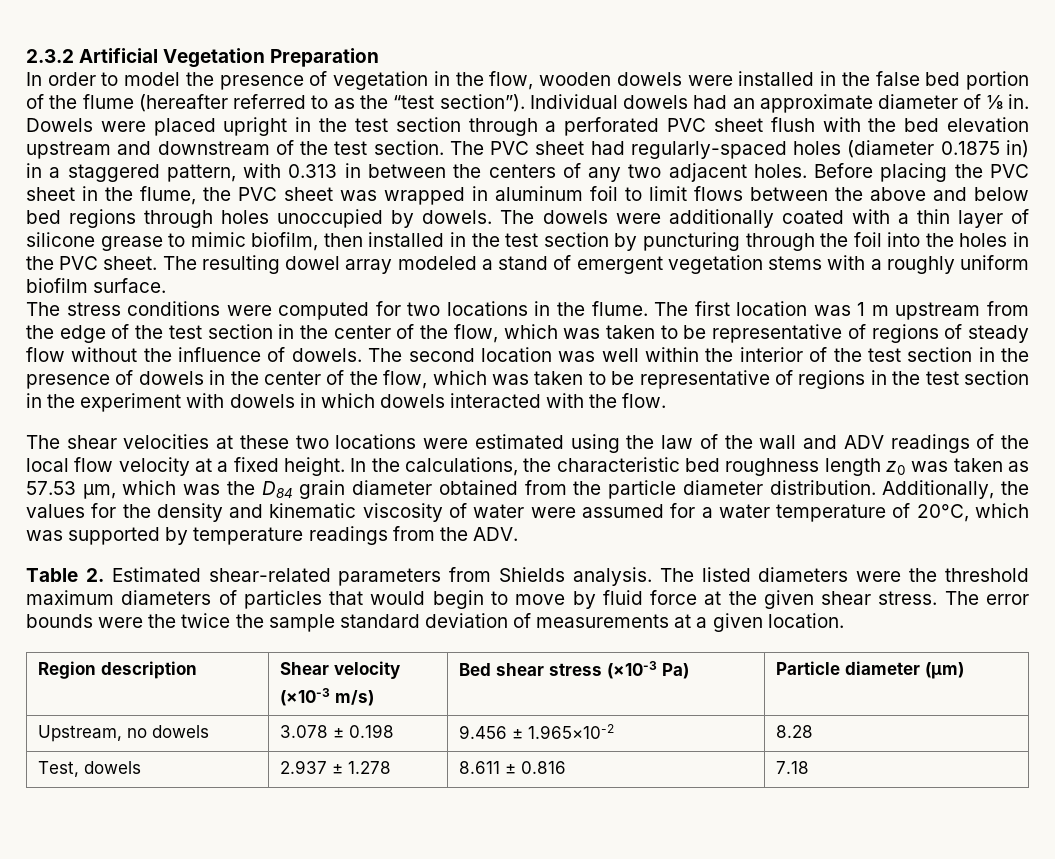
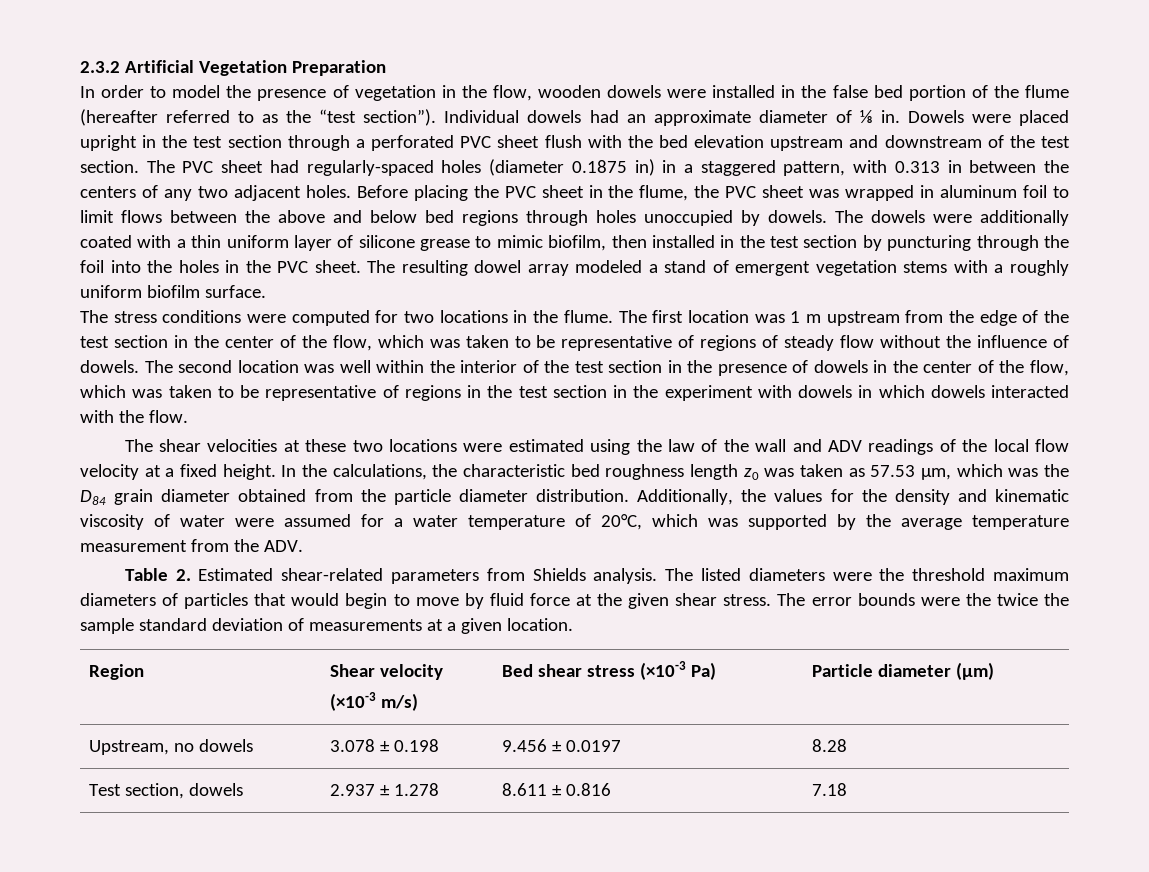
- The dowels were additionally coated with a thin layer of silicone grease to mimic biofilm, then installed in the test section by puncturing through the foil into the holes in the PVC sheet.
+ The dowels were additionally coated with a thin uniform layer of silicone grease to mimic biofilm, then installed in the test section by puncturing through the foil into the holes in the PVC sheet.
- Additionally, the values for the density and kinematic viscosity of water were assumed for a water temperature of 20°C, which was supported by temperature readings from the ADV.
+ Additionally, the values for the density and kinematic viscosity of water were assumed for a water temperature of 20°C, which was supported by the average temperature measurement from the ADV.
- Region description | Shear velocity
+ Region | Shear velocity
- Upstream, no dowels | 3.078 ± 0.198 | 9.456 ± 1.965×10-2 | 8.28
+ Upstream, no dowels | 3.078 ± 0.198 | 9.456 ± 0.0197 | 8.28
- Test, dowels | 2.937 ± 1.278 | 8.611 ± 0.816 | 7.18
+ Test section, dowels | 2.937 ± 1.278 | 8.611 ± 0.816 | 7.18

